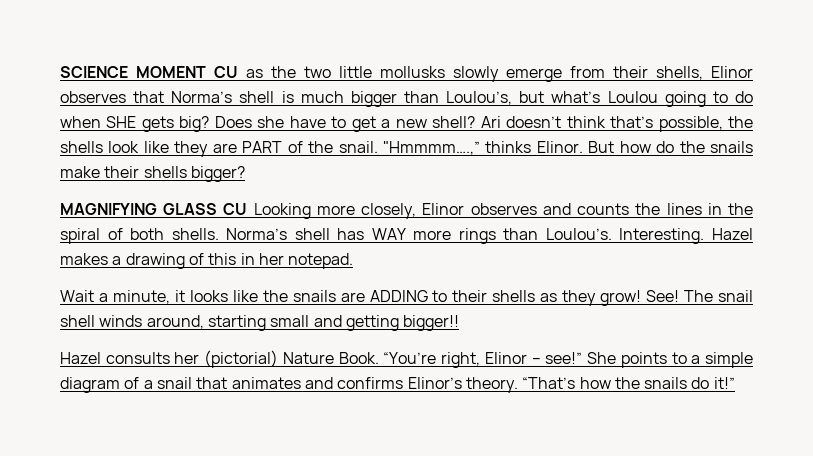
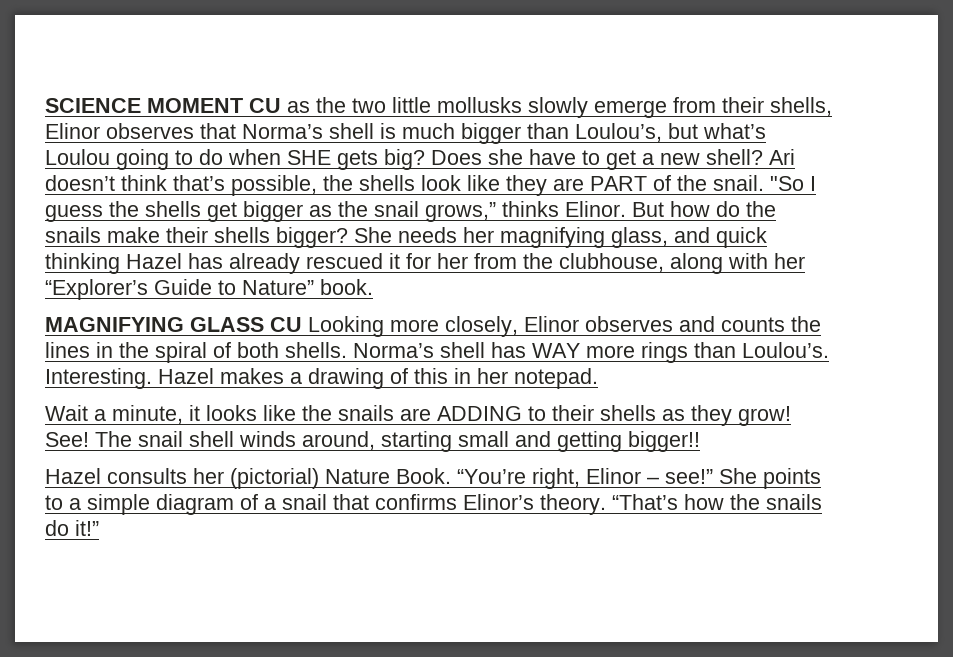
- "Hmmmm….,” thinks Elinor.
+ "So I guess the shells get bigger as the snail grows,” thinks Elinor.
+ She needs her magnifying glass, and quick thinking Hazel has already rescued it for her from the clubhouse, along with her “Explorer’s Guide to Nature” book.
- She points to a simple diagram of a snail that animates and confirms Elinor’s theory.
+ She points to a simple diagram of a snail that confirms Elinor’s theory.

